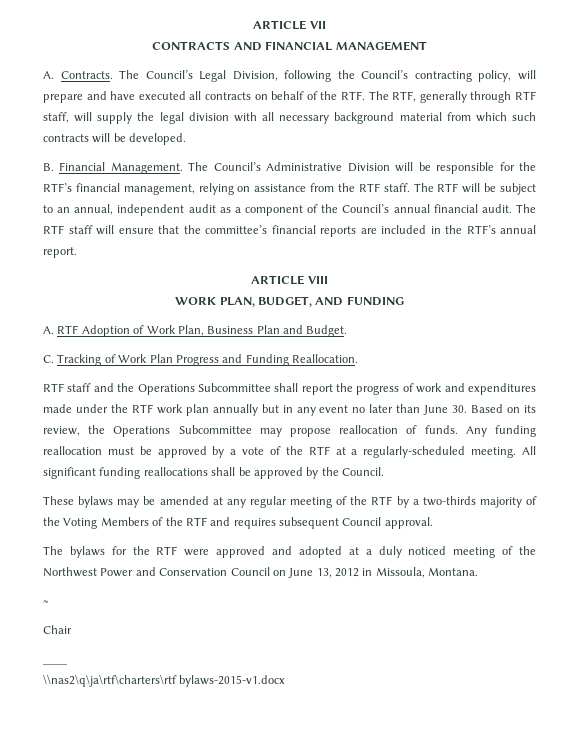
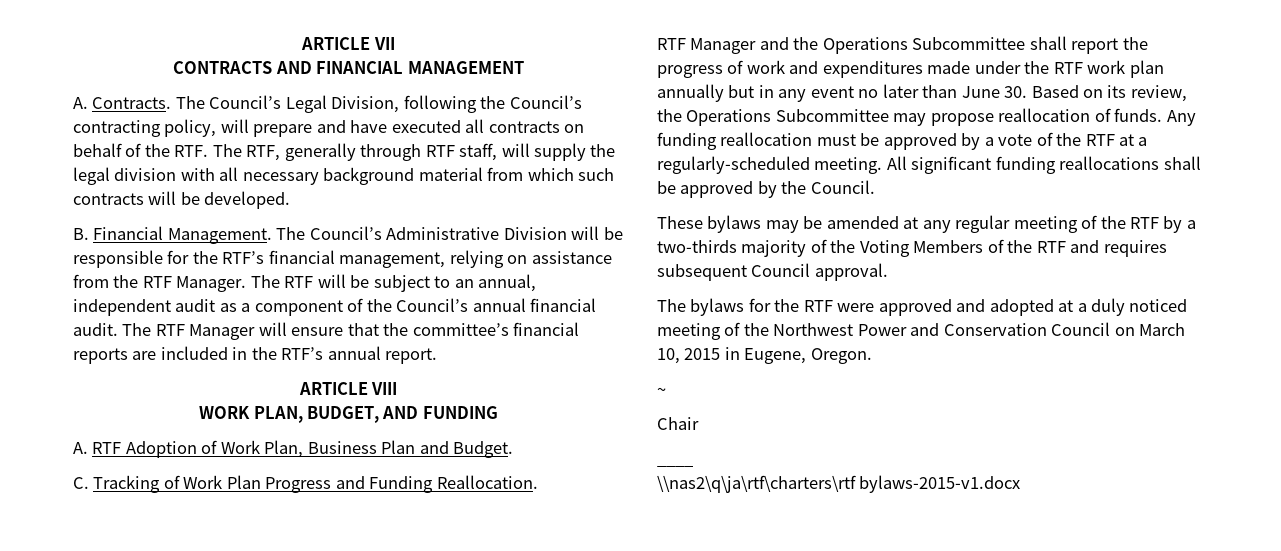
- The Council’s Administrative Division will be responsible for the RTF’s financial management, relying on assistance from the RTF staff.
+ The Council’s Administrative Division will be responsible for the RTF’s financial management, relying on assistance from the RTF Manager.
- The RTF staff will ensure that the committee’s financial reports are included in the RTF’s annual report.
+ The RTF Manager will ensure that the committee’s financial reports are included in the RTF’s annual report.
- RTF staff and the Operations Subcommittee shall report the progress of work and expenditures made under the RTF work plan annually but in any event no later than June 30. Based on its review, the Operations Subcommittee may propose reallocation of funds.
+ RTF Manager and the Operations Subcommittee shall report the progress of work and expenditures made under the RTF work plan annually but in any event no later than June 30. Based on its review, the Operations Subcommittee may propose reallocation of funds.
- The bylaws for the RTF were approved and adopted at a duly noticed meeting of the Northwest Power and Conservation Council on June 13, 2012 in Missoula, Montana.
+ The bylaws for the RTF were approved and adopted at a duly noticed meeting of the Northwest Power and Conservation Council on March 10, 2015 in Eugene, Oregon.

